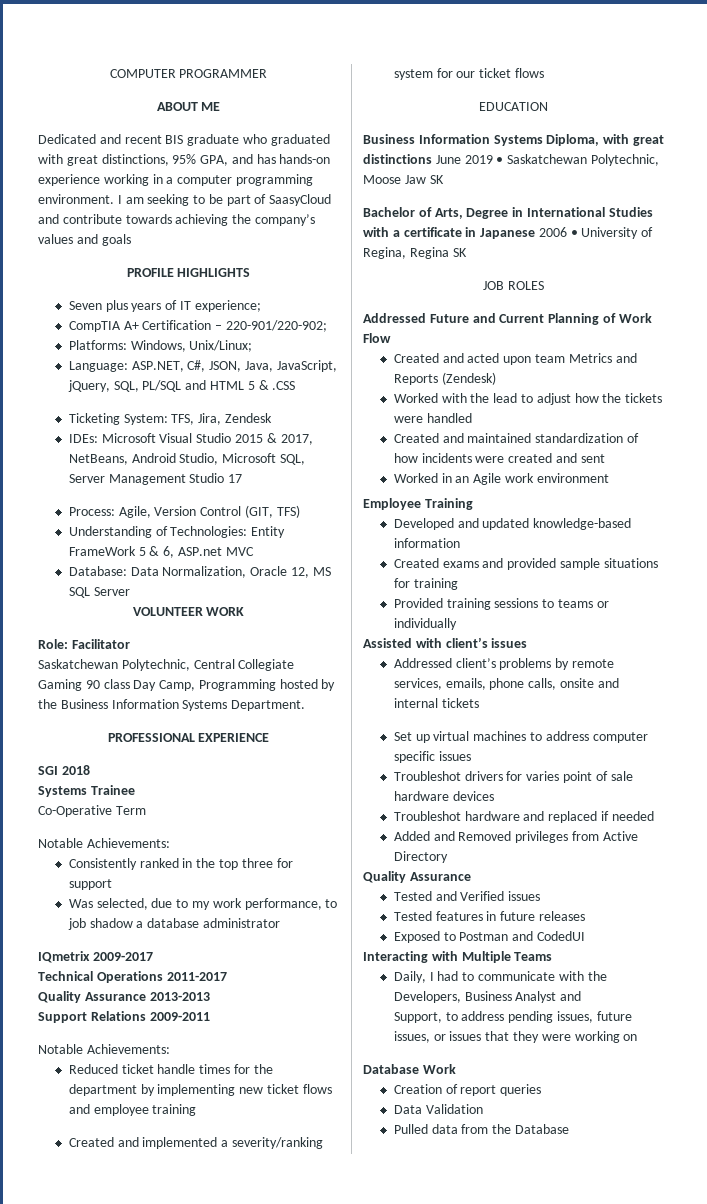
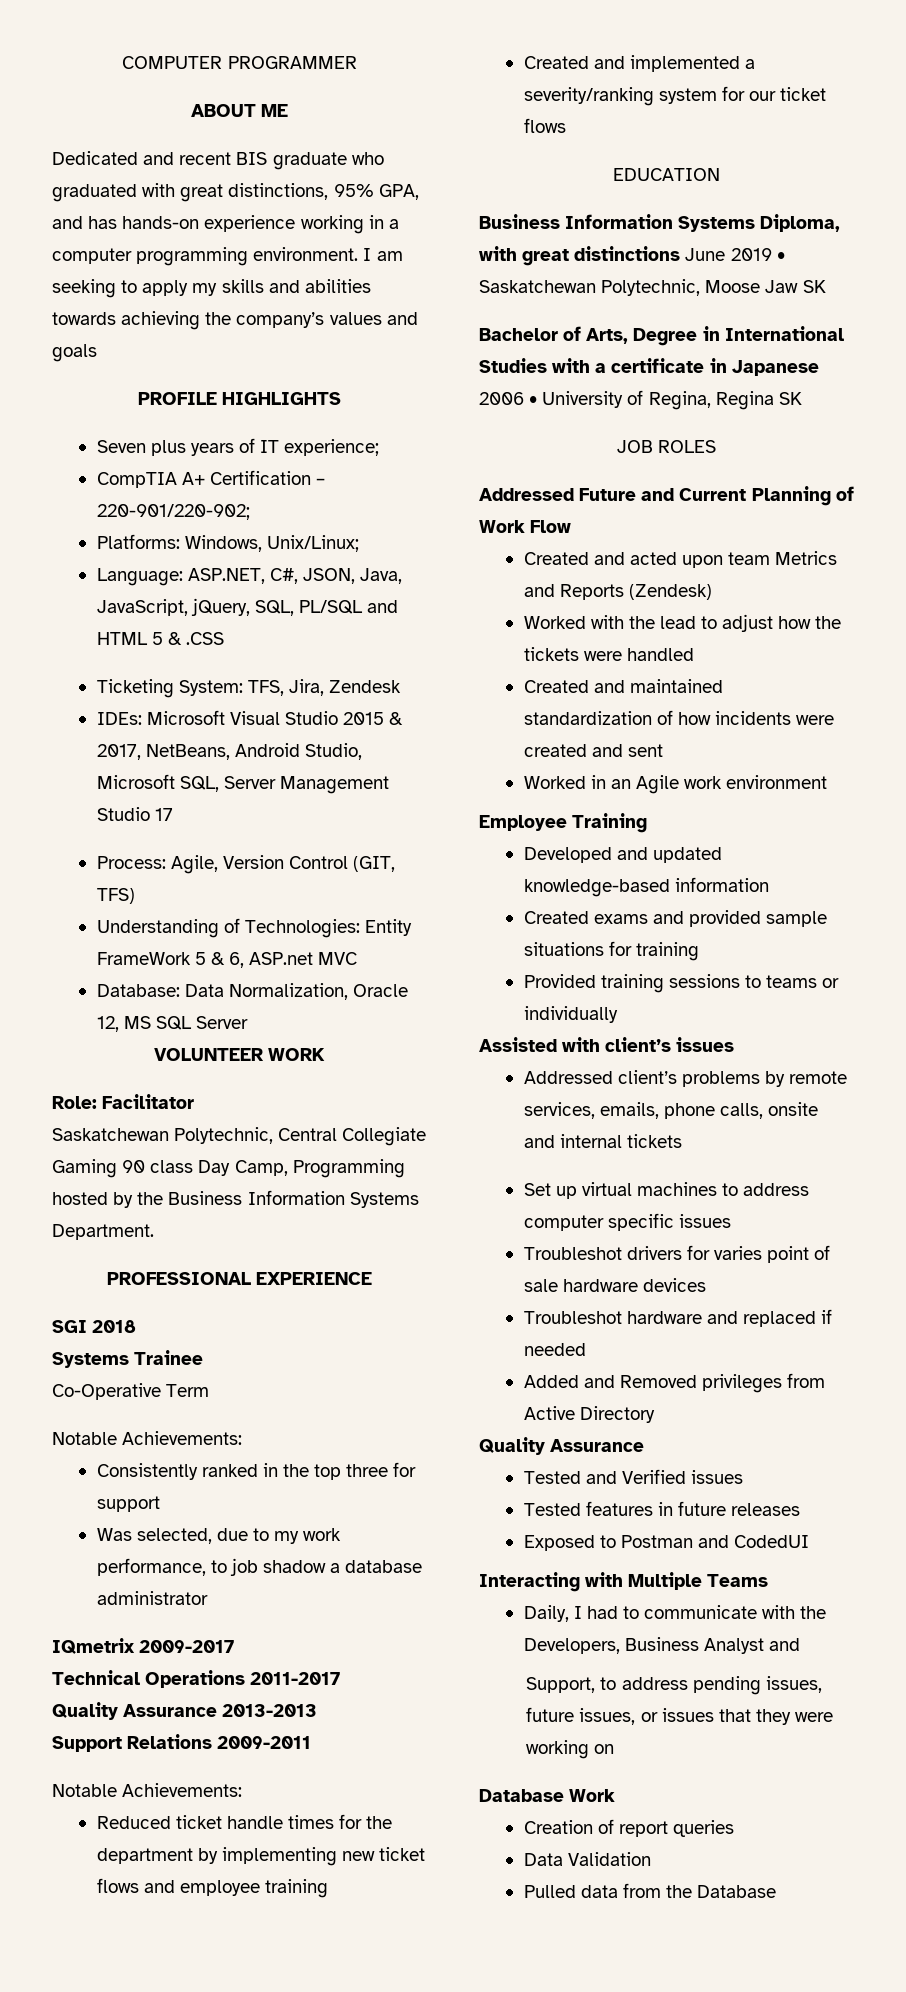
- I am seeking to be part of SaasyCloud and contribute towards achieving the company’s values and goals
+ I am seeking to apply my skills and abilities towards achieving the company’s values and goals

